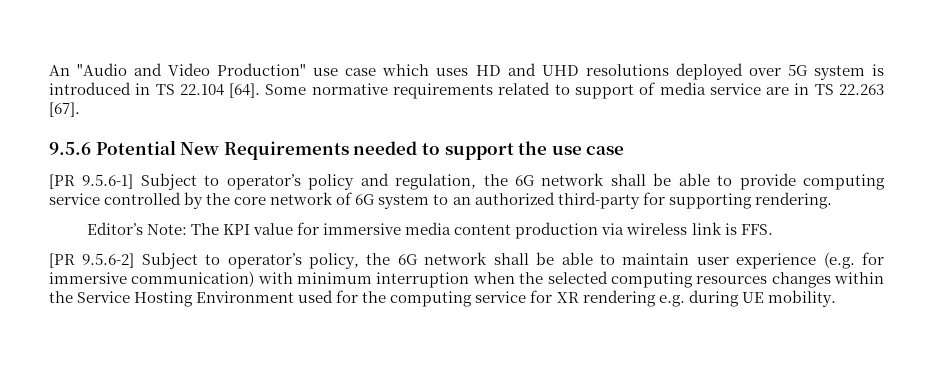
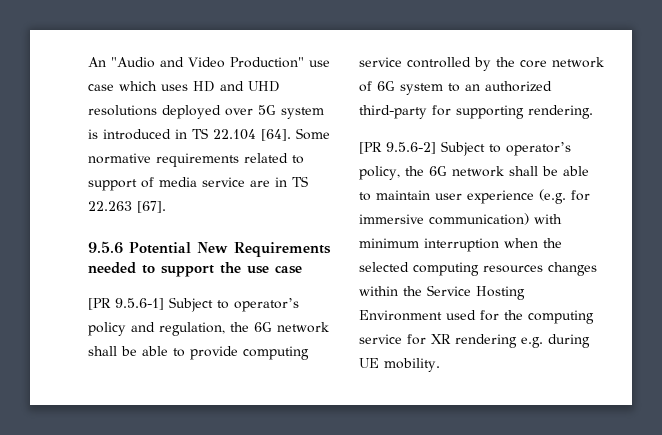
- Editor’s Note: The KPI value for immersive media content production via wireless link is FFS.

